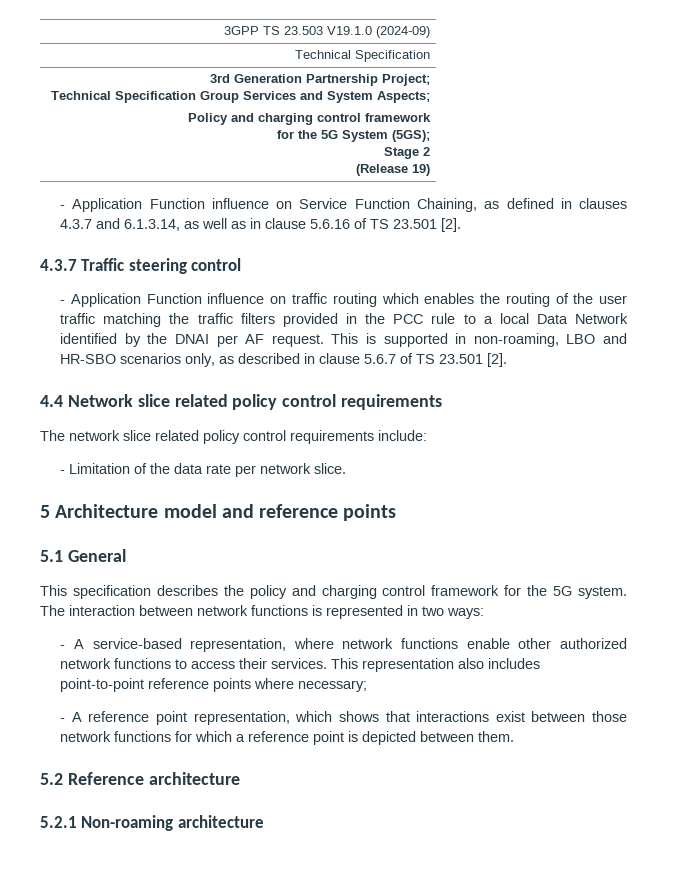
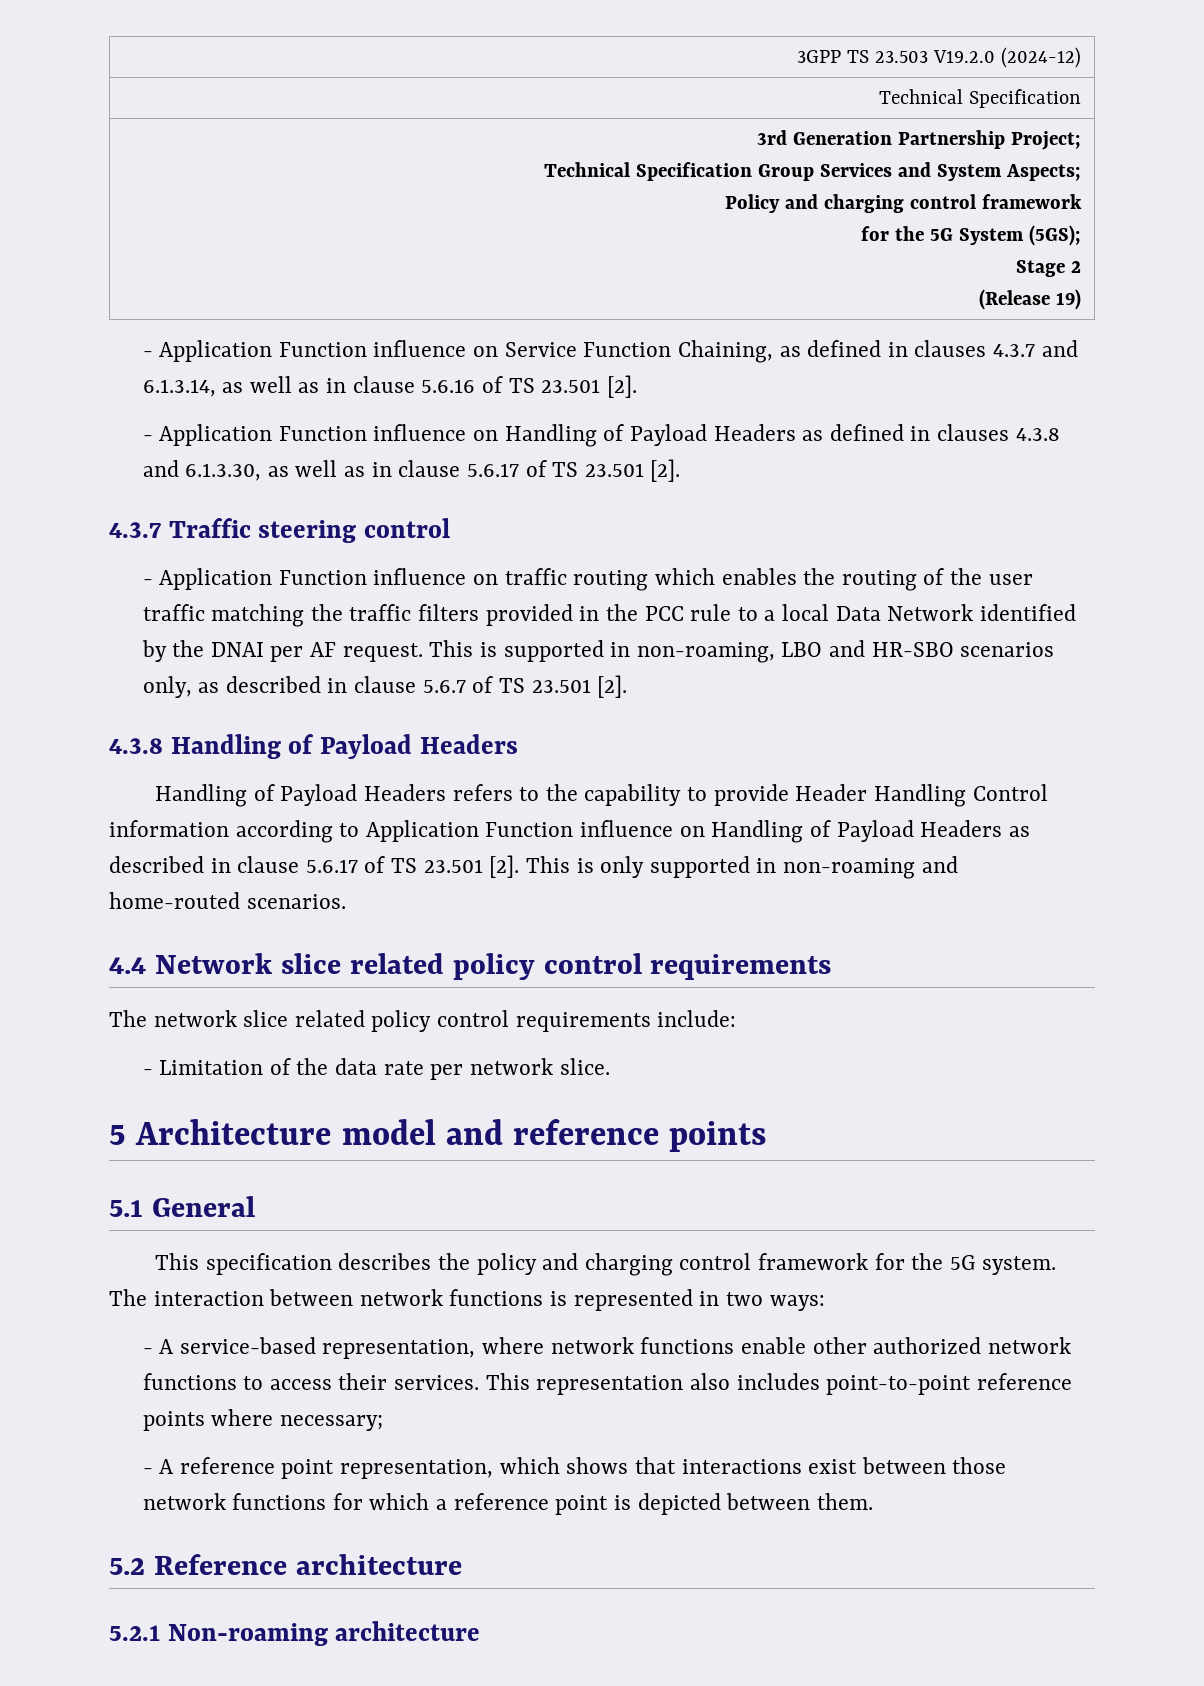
- 3GPP TS 23.503 V19.1.0 (2024-09)
+ 3GPP TS 23.503 V19.2.0 (2024-12)
+ - Application Function influence on Handling of Payload Headers as defined in clauses 4.3.8 and 6.1.3.30, as well as in clause 5.6.17 of TS 23.501 [2].
+ 4.3.8 Handling of Payload Headers
+ Handling of Payload Headers refers to the capability to provide Header Handling Control information according to Application Function influence on Handling of Payload Headers as described in clause 5.6.17 of TS 23.501 [2]. This is only supported in non-roaming and home-routed scenarios.

